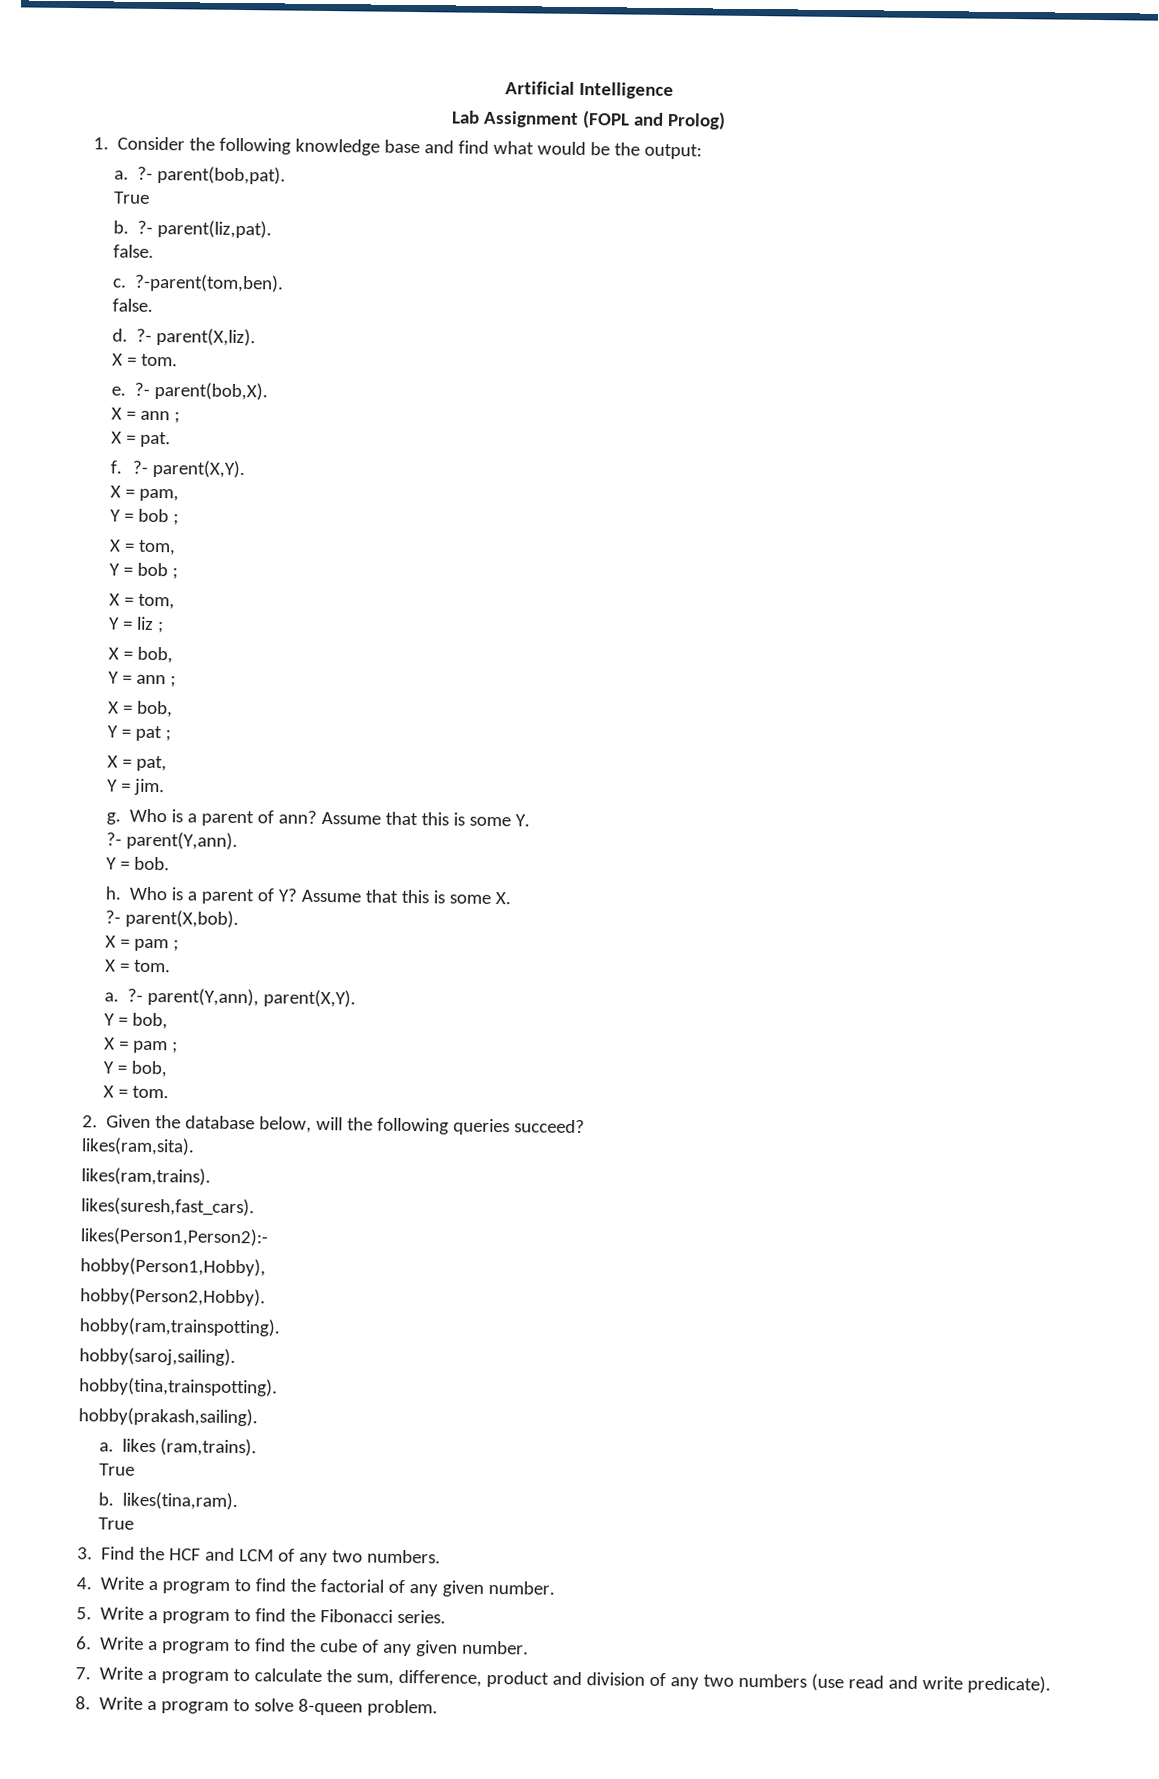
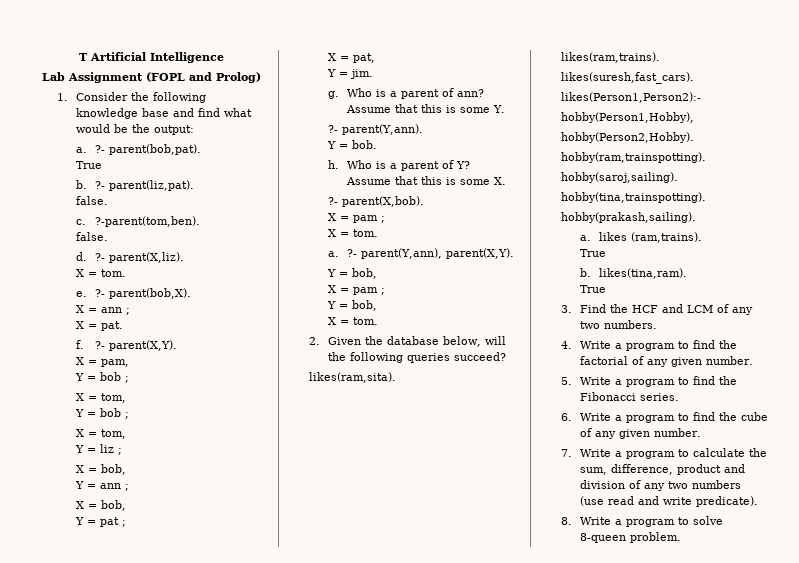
- Artificial Intelligence
+ T Artificial Intelligence

